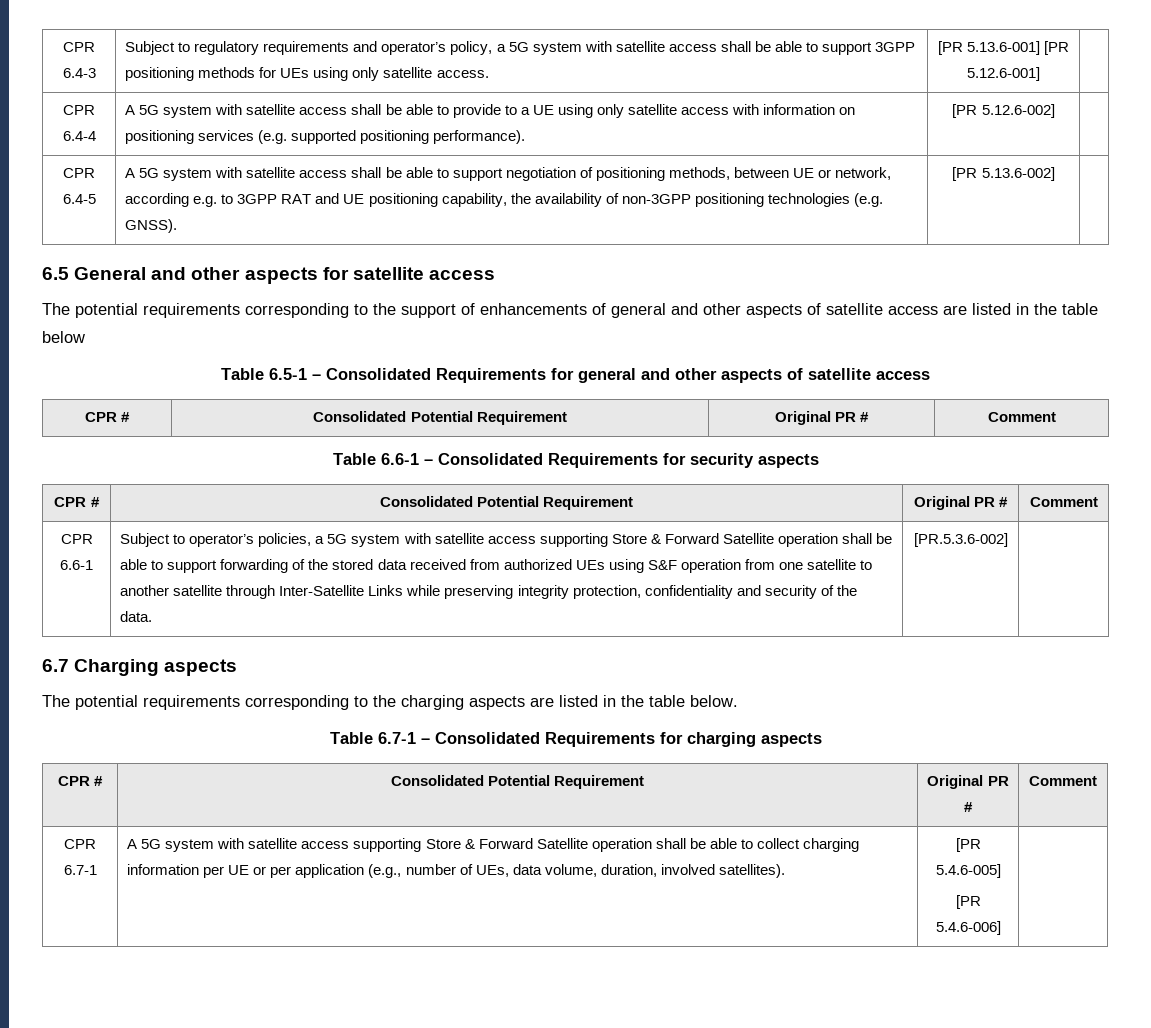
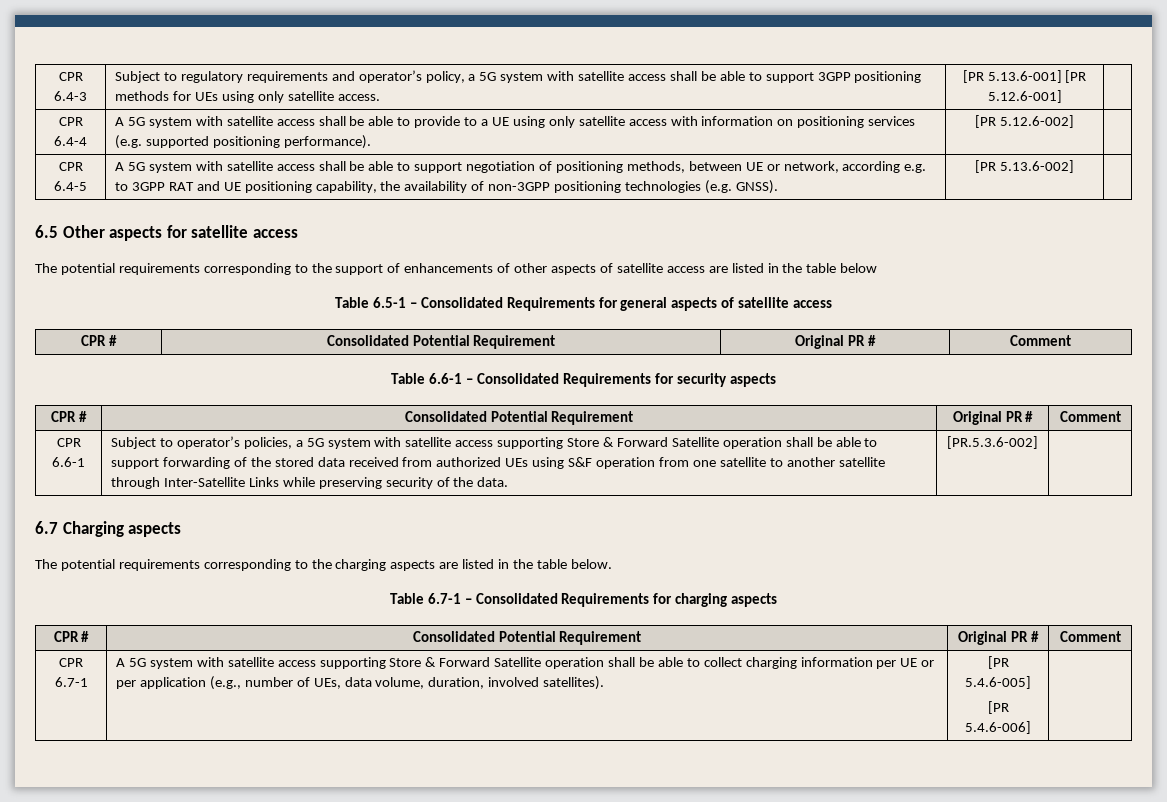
- 6.5 General and other aspects for satellite access
+ 6.5 Other aspects for satellite access
- The potential requirements corresponding to the support of enhancements of general and other aspects of satellite access are listed in the table below
+ The potential requirements corresponding to the support of enhancements of other aspects of satellite access are listed in the table below
- Table 6.5-1 – Consolidated Requirements for general and other aspects of satellite access
+ Table 6.5-1 – Consolidated Requirements for general aspects of satellite access
- Subject to operator’s policies, a 5G system with satellite access supporting Store & Forward Satellite operation shall be able to support forwarding of the stored data received from authorized UEs using S&F operation from one satellite to another satellite through Inter-Satellite Links while preserving integrity protection, confidentiality and security of the data.
+ Subject to operator’s policies, a 5G system with satellite access supporting Store & Forward Satellite operation shall be able to support forwarding of the stored data received from authorized UEs using S&F operation from one satellite to another satellite through Inter-Satellite Links while preserving security of the data.

